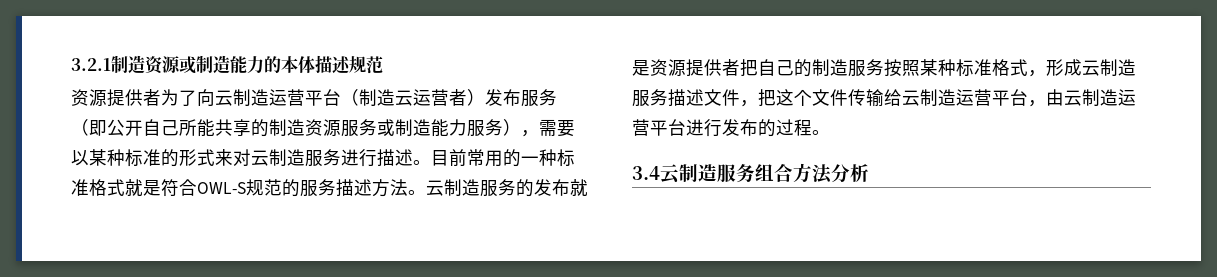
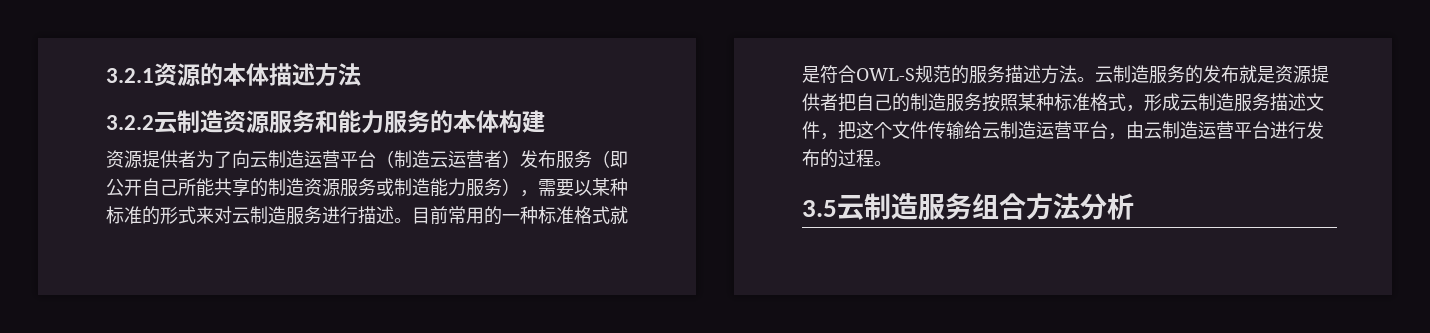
- 3.2.1制造资源或制造能力的本体描述规范
+ 3.2.1资源的本体描述方法
+ 3.2.2云制造资源服务和能力服务的本体构建
- 3.4云制造服务组合方法分析
+ 3.5云制造服务组合方法分析

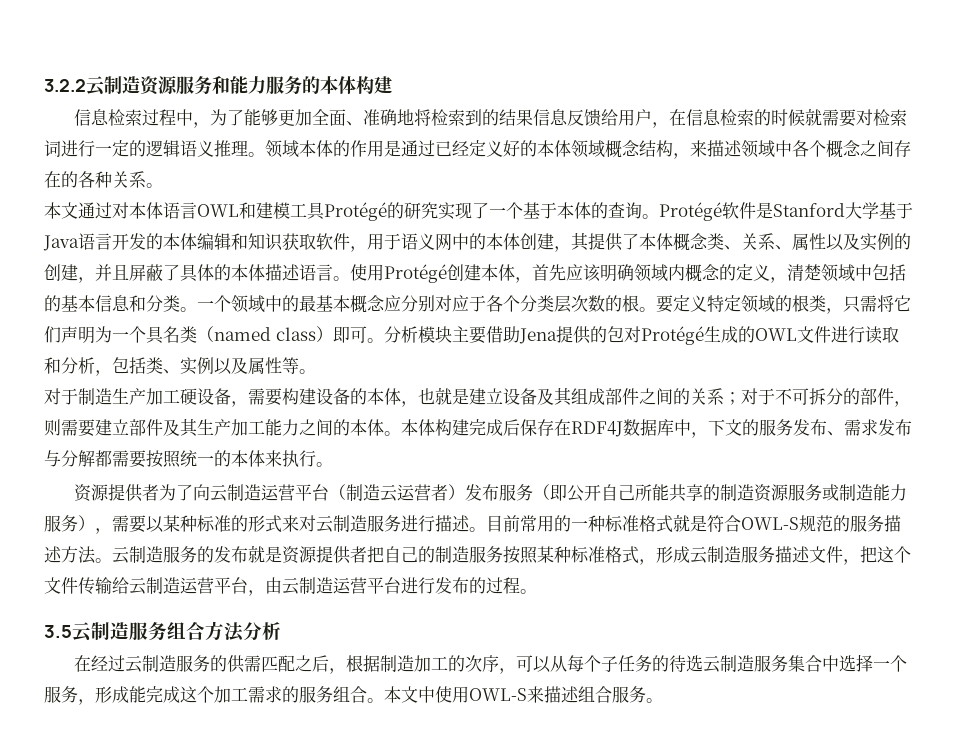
- 3.2.1资源的本体描述方法
+ 信息检索过程中，为了能够更加全面、准确地将检索到的结果信息反馈给用户，在信息检索的时候就需要对检索词进行一定的逻辑语义推理。领域本体的作用是通过已经定义好的本体领域概念结构，来描述领域中各个概念之间存在的各种关系。
+ 本文通过对本体语言OWL和建模工具Protégé的研究实现了一个基于本体的查询。Protégé软件是Stanford大学基于Java语言开发的本体编辑和知识获取软件，用于语义网中的本体创建，其提供了本体概念类、关系、属性以及实例的创建，并且屏蔽了具体的本体描述语言。使用Protégé创建本体，首先应该明确领域内概念的定义，清楚领域中包括的基本信息和分类。一个领域中的最基本概念应分别对应于各个分类层次数的根。要定义特定领域的根类，只需将它们声明为一个具名类（named class）即可。分析模块主要借助Jena提供的包对Protégé生成的OWL文件进行读取和分析，包括类、实例以及属性等。
+ 对于制造生产加工硬设备，需要构建设备的本体，也就是建立设备及其组成部件之间的关系；对于不可拆分的部件，则需要建立部件及其生产加工能力之间的本体。本体构建完成后保存在RDF4J数据库中，下文的服务发布、需求发布与分解都需要按照统一的本体来执行。
+ 在经过云制造服务的供需匹配之后，根据制造加工的次序，可以从每个子任务的待选云制造服务集合中选择一个服务，形成能完成这个加工需求的服务组合。本文中使用OWL-S来描述组合服务。

